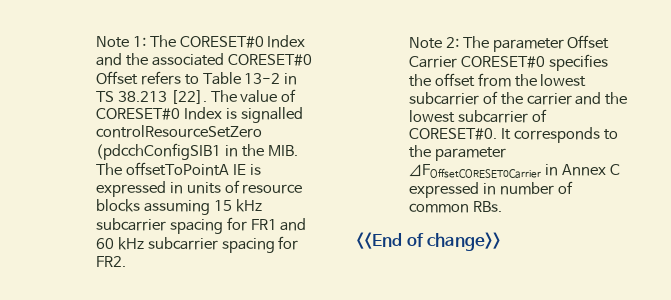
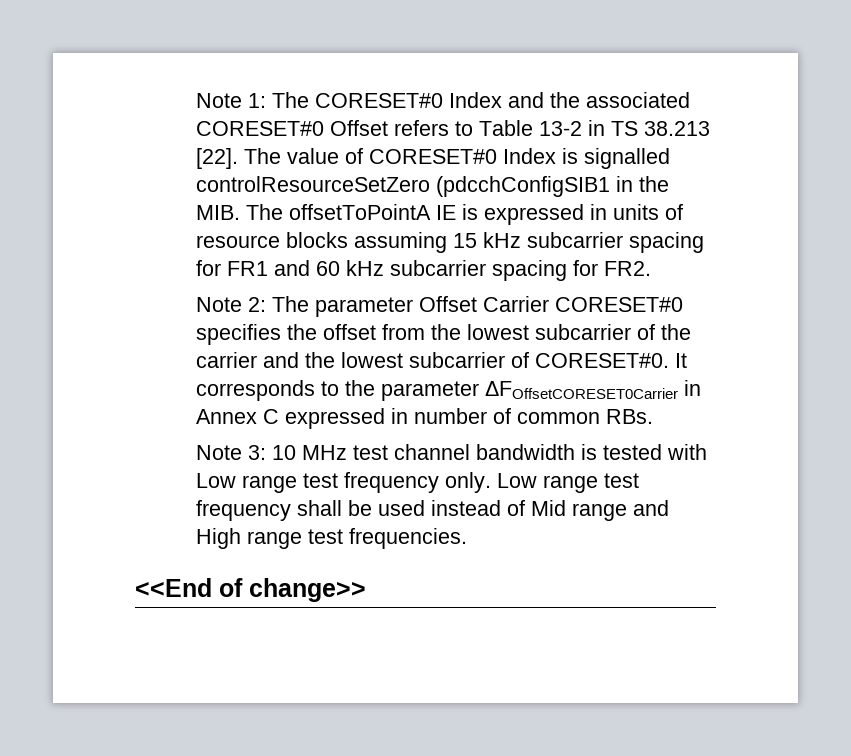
+ Note 3: 10 MHz test channel bandwidth is tested with Low range test frequency only. Low range test frequency shall be used instead of Mid range and High range test frequencies.

